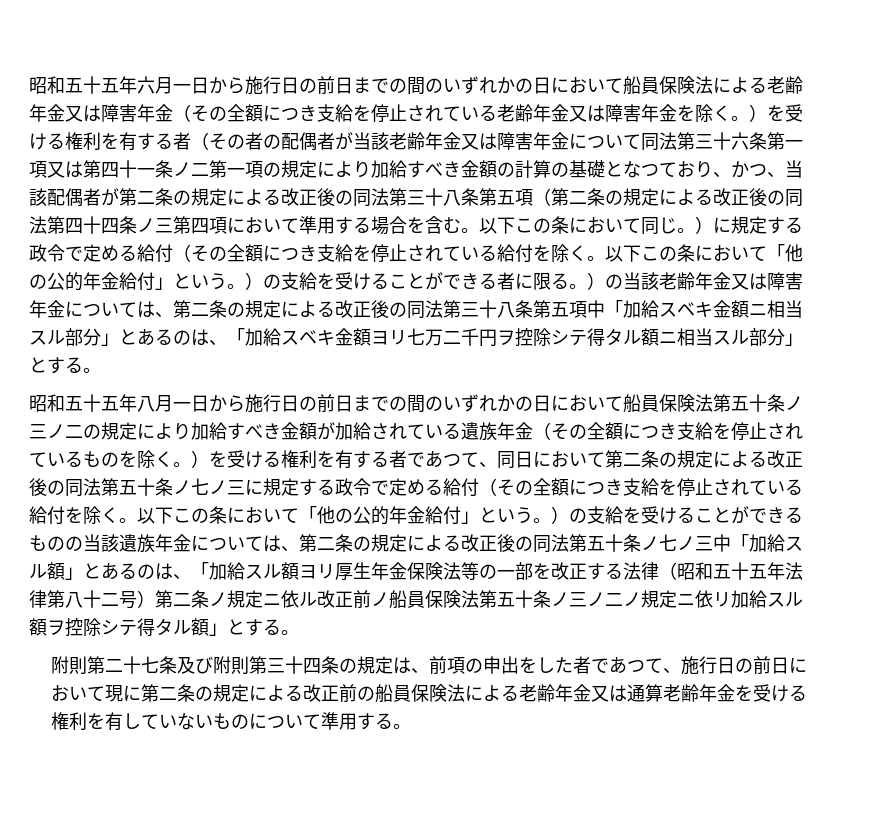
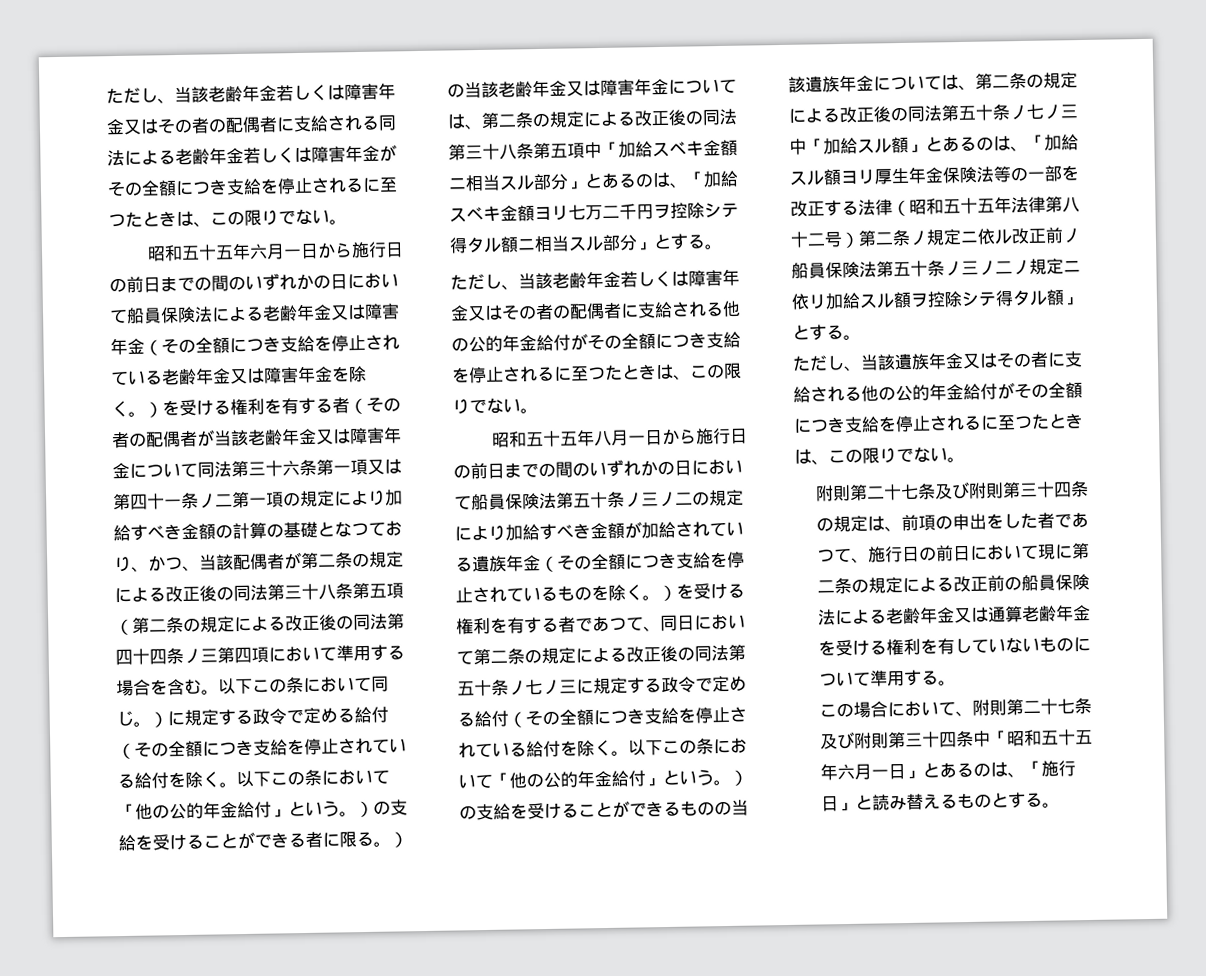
+ ただし、当該老齢年金若しくは障害年金又はその者の配偶者に支給される同法による老齢年金若しくは障害年金がその全額につき支給を停止されるに至つたときは、この限りでない。
+ ただし、当該老齢年金若しくは障害年金又はその者の配偶者に支給される他の公的年金給付がその全額につき支給を停止されるに至つたときは、この限りでない。
+ ただし、当該遺族年金又はその者に支給される他の公的年金給付がその全額につき支給を停止されるに至つたときは、この限りでない。
+ この場合において、附則第二十七条及び附則第三十四条中「昭和五十五年六月一日」とあるのは、「施行日」と読み替えるものとする。

